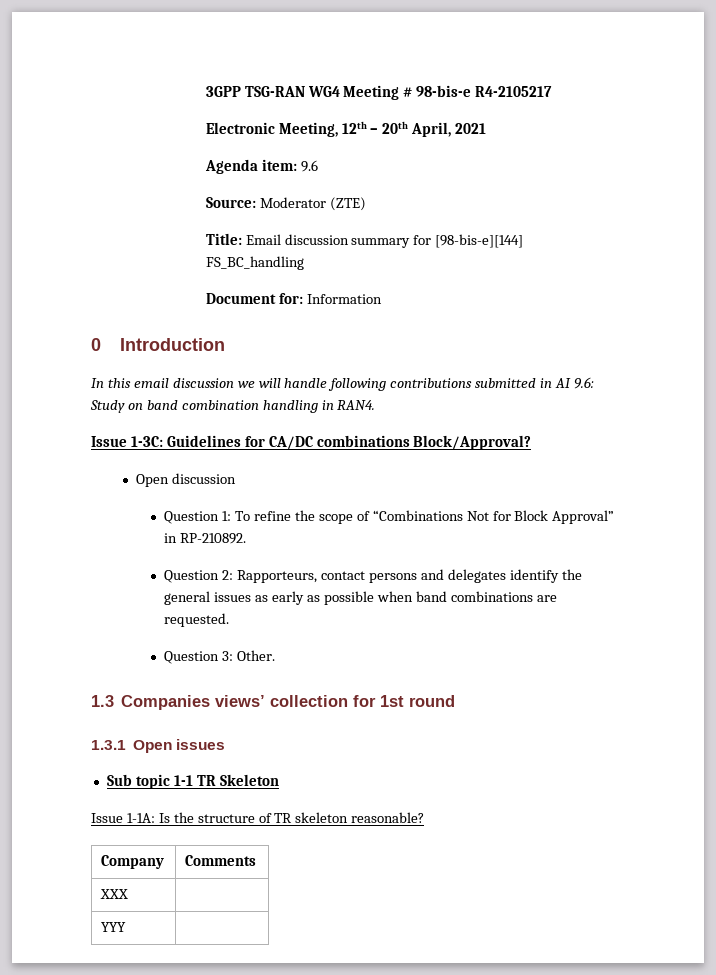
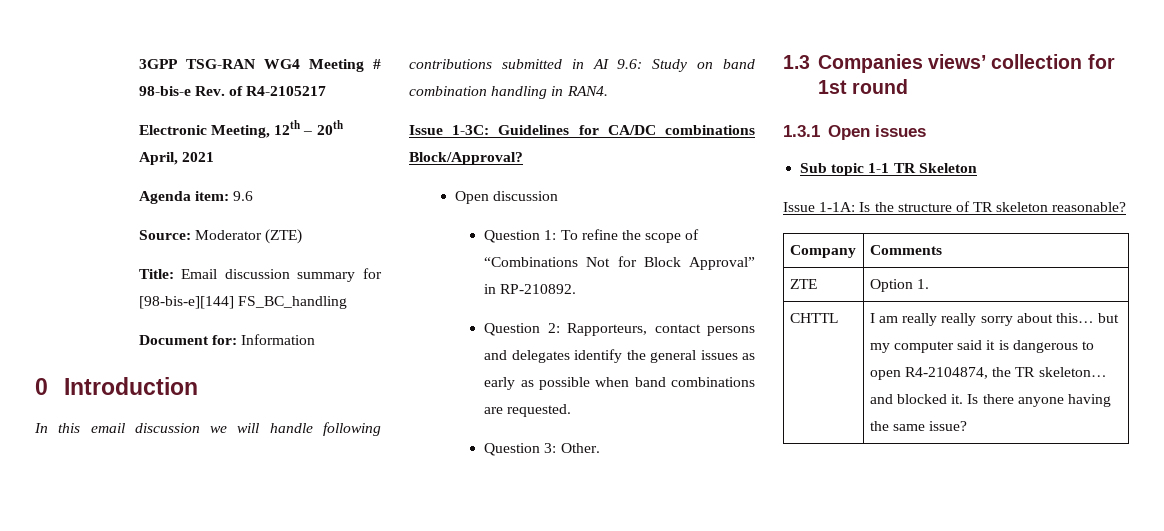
- 3GPP TSG-RAN WG4 Meeting # 98-bis-e R4-2105217
+ 3GPP TSG-RAN WG4 Meeting # 98-bis-e Rev. of R4-2105217
- XXX |
- YYY |
+ ZTE | Option 1.
+ CHTTL | I am really really sorry about this… but my computer said it is dangerous to open R4-2104874, the TR skeleton… and blocked it. Is there anyone having the same issue?

